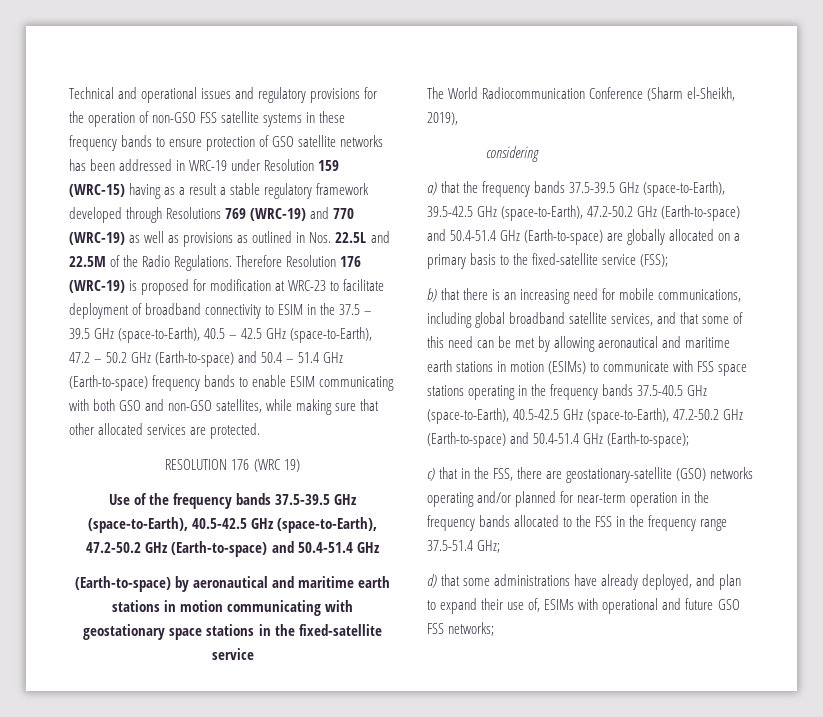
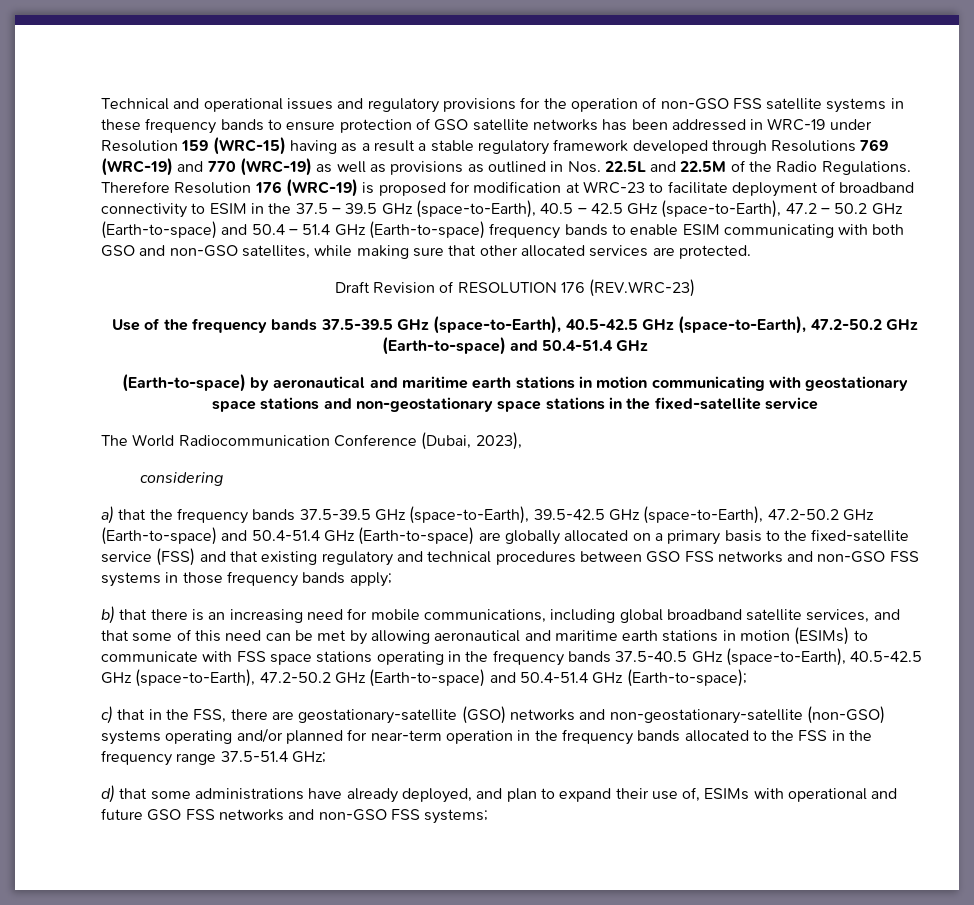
- RESOLUTION 176 (WRC 19)
+ Draft Revision of RESOLUTION 176 (REV.WRC-23)
- (Earth-to-space) by aeronautical and maritime earth stations in motion communicating with geostationary space stations in the fixed-satellite service
+ (Earth-to-space) by aeronautical and maritime earth stations in motion communicating with geostationary space stations and non-geostationary space stations in the fixed-satellite service
- The World Radiocommunication Conference (Sharm el-Sheikh, 2019),
+ The World Radiocommunication Conference (Dubai, 2023),
- a) that the frequency bands 37.5-39.5 GHz (space-to-Earth), 39.5-42.5 GHz (space-to-Earth), 47.2-50.2 GHz (Earth-to-space) and 50.4-51.4 GHz (Earth-to-space) are globally allocated on a primary basis to the fixed-satellite service (FSS);
+ a) that the frequency bands 37.5-39.5 GHz (space-to-Earth), 39.5-42.5 GHz (space-to-Earth), 47.2-50.2 GHz (Earth-to-space) and 50.4-51.4 GHz (Earth-to-space) are globally allocated on a primary basis to the fixed-satellite service (FSS) and that existing regulatory and technical procedures between GSO FSS networks and non-GSO FSS systems in those frequency bands apply;
- c) that in the FSS, there are geostationary-satellite (GSO) networks operating and/or planned for near-term operation in the frequency bands allocated to the FSS in the frequency range 37.5-51.4 GHz;
+ c) that in the FSS, there are geostationary-satellite (GSO) networks and non-geostationary-satellite (non-GSO) systems operating and/or planned for near-term operation in the frequency bands allocated to the FSS in the frequency range 37.5-51.4 GHz;
- d) that some administrations have already deployed, and plan to expand their use of, ESIMs with operational and future GSO FSS networks;
+ d) that some administrations have already deployed, and plan to expand their use of, ESIMs with operational and future GSO FSS networks and non-GSO FSS systems;

